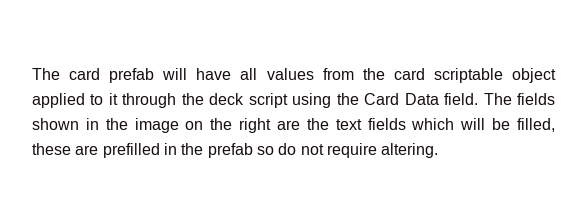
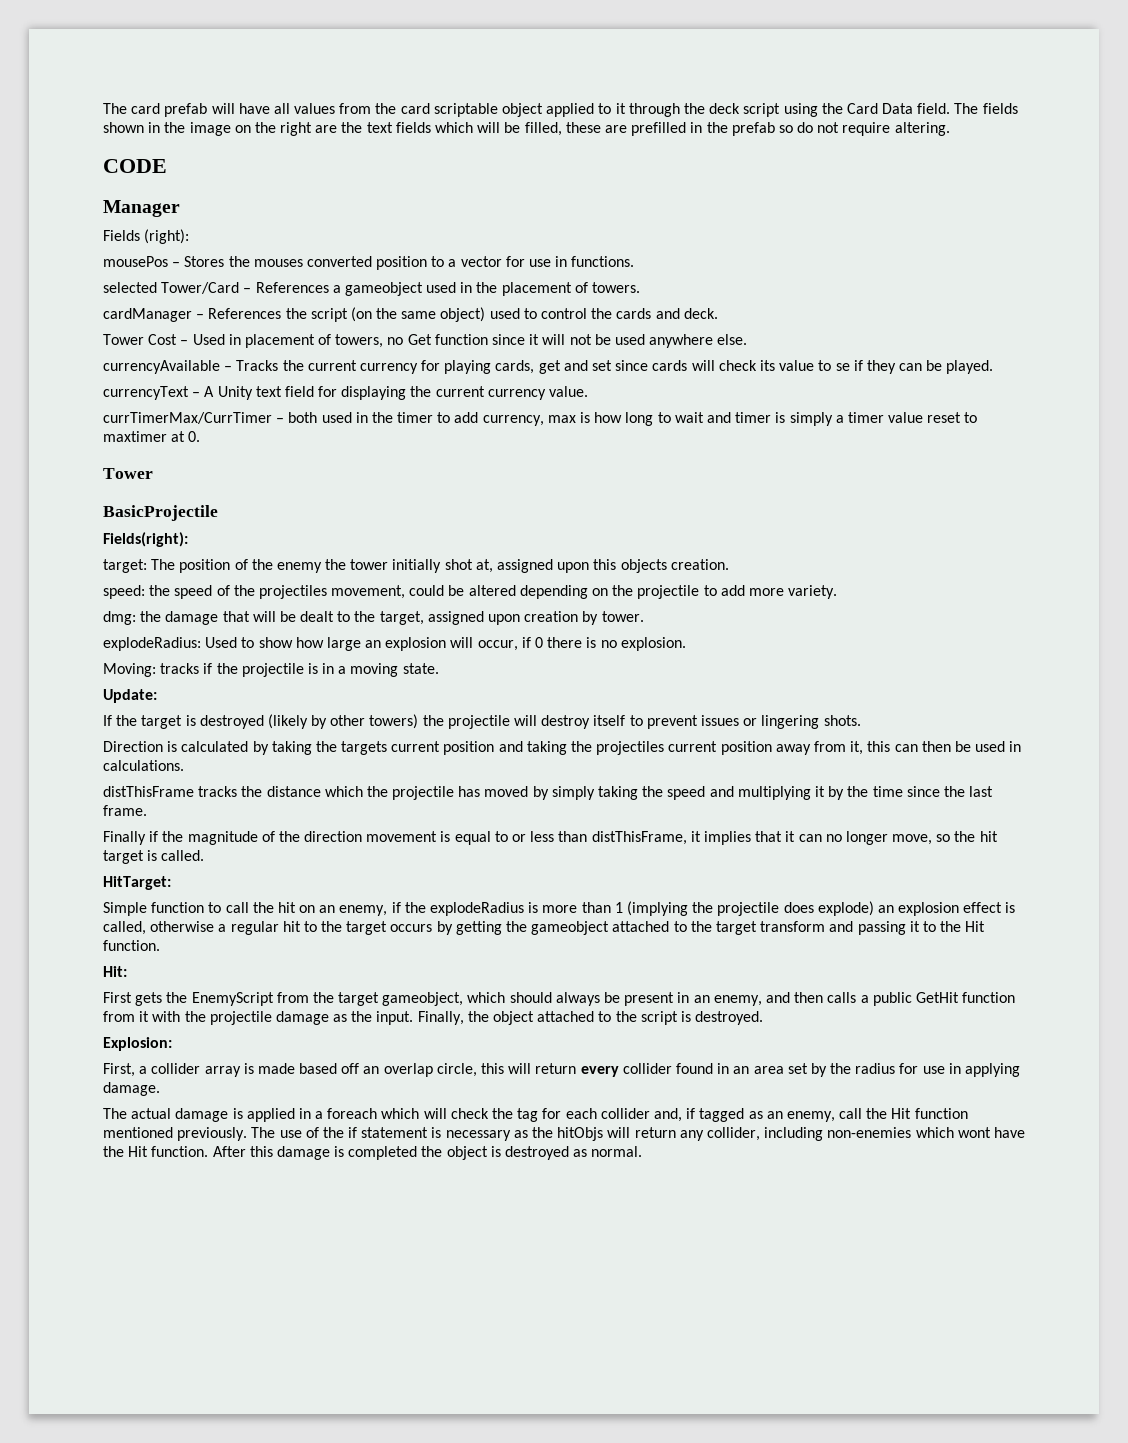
+ CODE
+ Manager
+ Fields (right):
+ mousePos – Stores the mouses converted position to a vector for use in functions.
+ selected Tower/Card – References a gameobject used in the placement of towers.
+ cardManager – References the script (on the same object) used to control the cards and deck.
+ Tower Cost – Used in placement of towers, no Get function since it will not be used anywhere else.
+ currencyAvailable – Tracks the current currency for playing cards, get and set since cards will check its value to se if they can be played.
+ currencyText – A Unity text field for displaying the current currency value.
+ currTimerMax/CurrTimer – both used in the timer to add currency, max is how long to wait and timer is simply a timer value reset to maxtimer at 0.
+ Tower
+ BasicProjectile
+ Fields(right):
+ target: The position of the enemy the tower initially shot at, assigned upon this objects creation.
+ speed: the speed of the projectiles movement, could be altered depending on the projectile to add more variety.
+ dmg: the damage that will be dealt to the target, assigned upon creation by tower.
+ explodeRadius: Used to show how large an explosion will occur, if 0 there is no explosion.
+ Moving: tracks if the projectile is in a moving state.
+ Update:
+ If the target is destroyed (likely by other towers) the projectile will destroy itself to prevent issues or lingering shots.
+ Direction is calculated by taking the targets current position and taking the projectiles current position away from it, this can then be used in calculations.
+ distThisFrame tracks the distance which the projectile has moved by simply taking the speed and multiplying it by the time since the last frame.
+ Finally if the magnitude of the direction movement is equal to or less than distThisFrame, it implies that it can no longer move, so the hit target is called.
+ HitTarget:
+ Simple function to call the hit on an enemy, if the explodeRadius is more than 1 (implying the projectile does explode) an explosion effect is called, otherwise a regular hit to the target occurs by getting the gameobject attached to the target transform and passing it to the Hit function.
+ Hit:
+ First gets the EnemyScript from the target gameobject, which should always be present in an enemy, and then calls a public GetHit function from it with the projectile damage as the input. Finally, the object attached to the script is destroyed.
+ Explosion:
+ First, a collider array is made based off an overlap circle, this will return every collider found in an area set by the radius for use in applying damage.
+ The actual damage is applied in a foreach which will check the tag for each collider and, if tagged as an enemy, call the Hit function mentioned previously. The use of the if statement is necessary as the hitObjs will return any collider, including non-enemies which wont have the Hit function. After this damage is completed the object is destroyed as normal.

